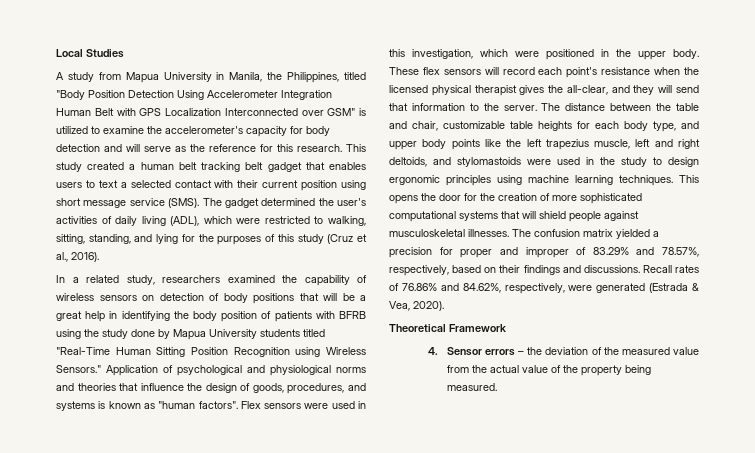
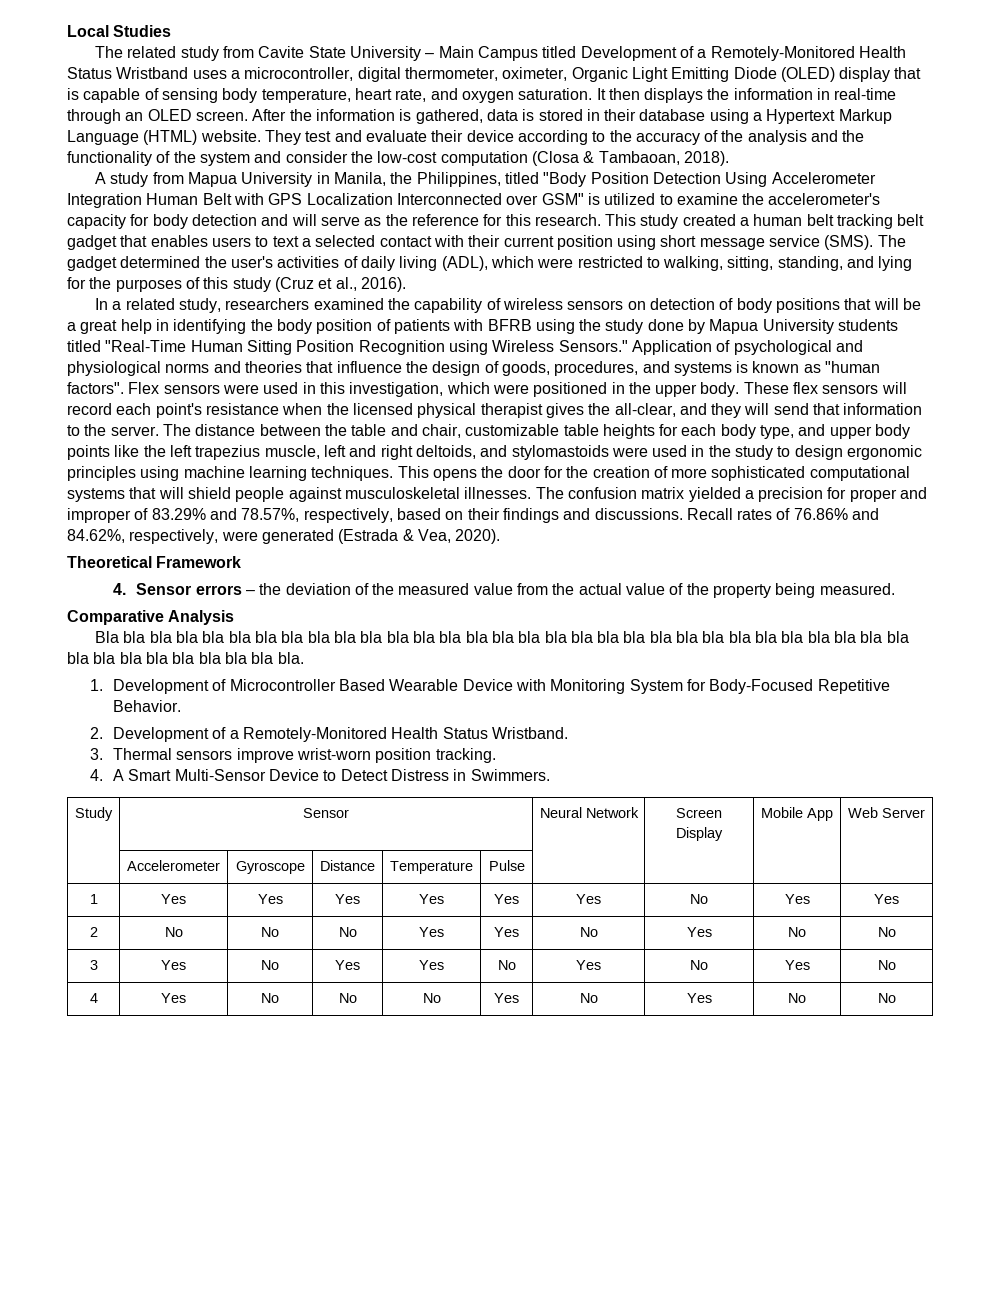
+ The related study from Cavite State University – Main Campus titled Development of a Remotely-Monitored Health Status Wristband uses a microcontroller, digital thermometer, oximeter, Organic Light Emitting Diode (OLED) display that is capable of sensing body temperature, heart rate, and oxygen saturation. It then displays the information in real-time through an OLED screen. After the information is gathered, data is stored in their database using a Hypertext Markup Language (HTML) website. They test and evaluate their device according to the accuracy of the analysis and the functionality of the system and consider the low-cost computation (Closa & Tambaoan, 2018).
+ Comparative Analysis
+ Bla bla bla bla bla bla bla bla bla bla bla bla bla bla bla bla bla bla bla bla bla bla bla bla bla bla bla bla bla bla bla bla bla bla bla bla bla bla bla bla.
+ 1. Development of Microcontroller Based Wearable Device with Monitoring System for Body-Focused Repetitive Behavior.
+ 2. Development of a Remotely-Monitored Health Status Wristband.
+ 3. Thermal sensors improve wrist-worn position tracking.
+ 4. A Smart Multi-Sensor Device to Detect Distress in Swimmers.
+ Study | Sensor | Neural Network | Screen Display | Mobile App | Web Server
+ | Accelerometer | Gyroscope | Distance | Temperature | Pulse | | | |
+ 1 | Yes | Yes | Yes | Yes | Yes | Yes | No | Yes | Yes
+ 2 | No | No | No | Yes | Yes | No | Yes | No | No
+ 3 | Yes | No | Yes | Yes | No | Yes | No | Yes | No
+ 4 | Yes | No | No | No | Yes | No | Yes | No | No

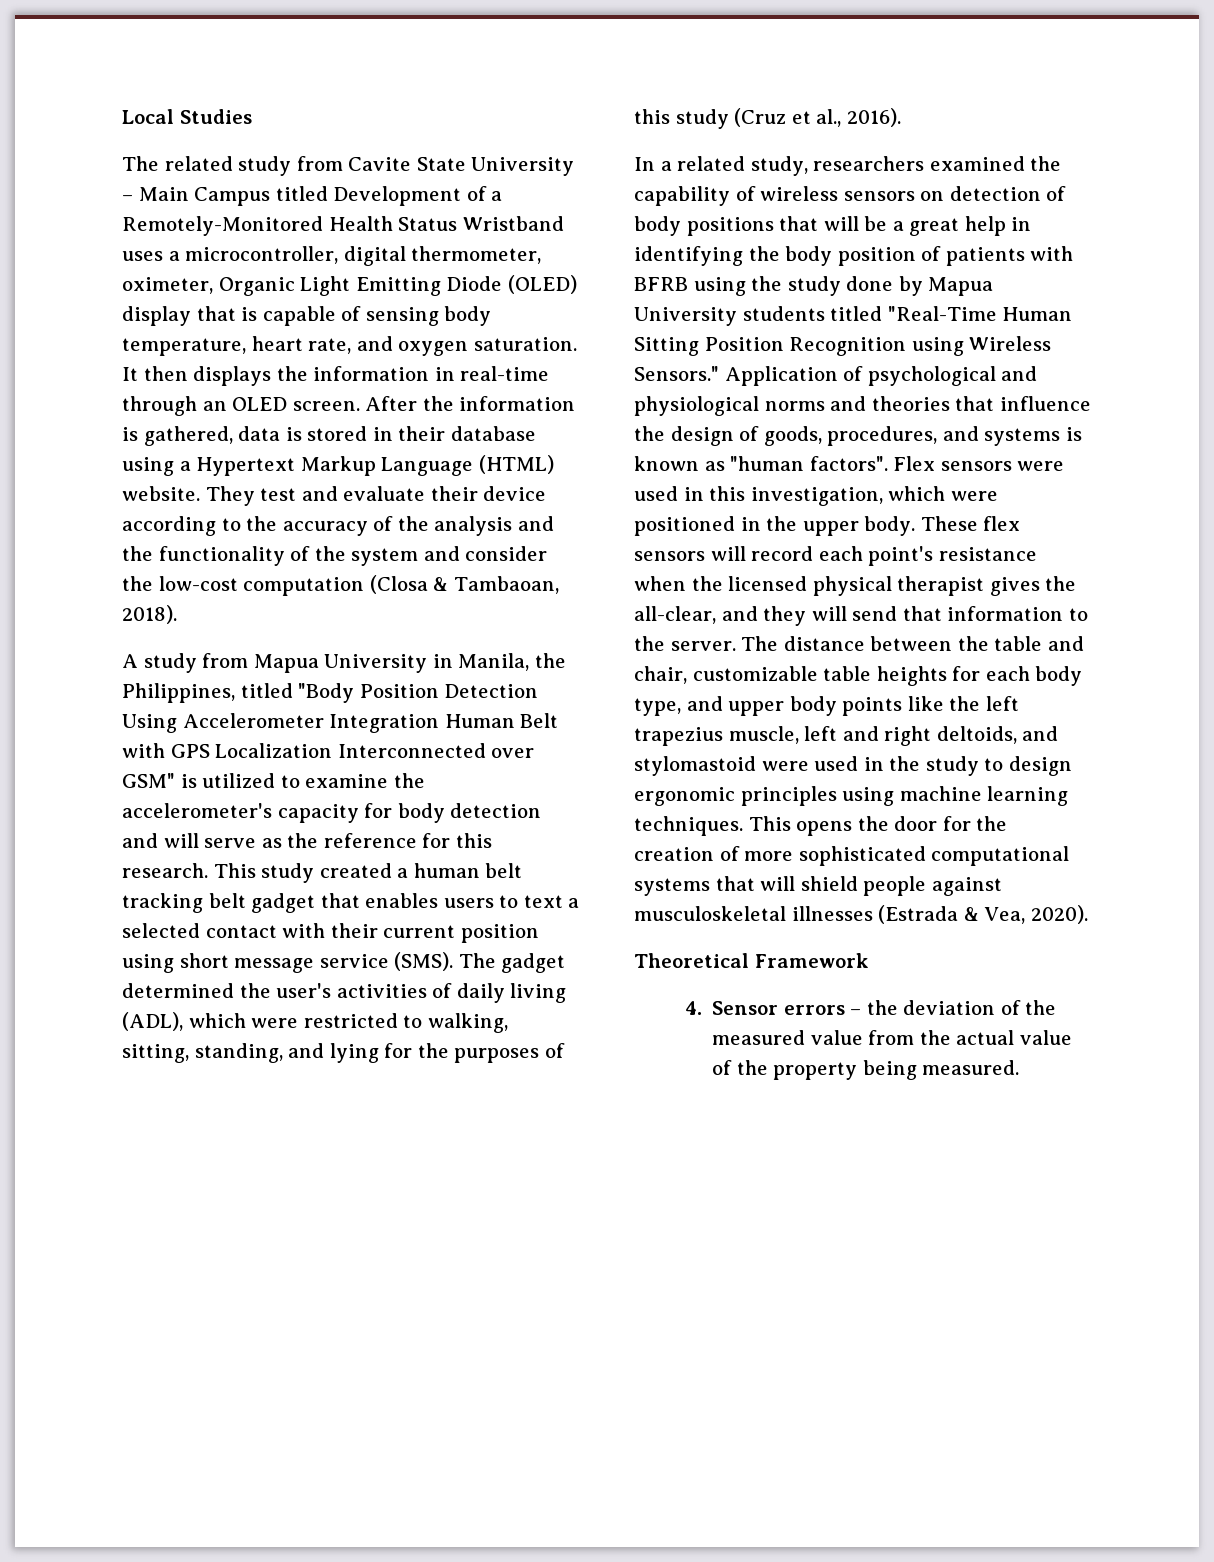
- The distance between the table and chair, customizable table heights for each body type, and upper body points like the left trapezius muscle, left and right deltoids, and stylomastoids were used in the study to design ergonomic principles using machine learning techniques.
+ The distance between the table and chair, customizable table heights for each body type, and upper body points like the left trapezius muscle, left and right deltoids, and stylomastoid were used in the study to design ergonomic principles using machine learning techniques.
- This opens the door for the creation of more sophisticated computational systems that will shield people against musculoskeletal illnesses. The confusion matrix yielded a precision for proper and improper of 83.29% and 78.57%, respectively, based on their findings and discussions. Recall rates of 76.86% and 84.62%, respectively, were generated (Estrada & Vea, 2020).
+ This opens the door for the creation of more sophisticated computational systems that will shield people against musculoskeletal illnesses (Estrada & Vea, 2020).
- Comparative Analysis
- Bla bla bla bla bla bla bla bla bla bla bla bla bla bla bla bla bla bla bla bla bla bla bla bla bla bla bla bla bla bla bla bla bla bla bla bla bla bla bla bla.
- 1. Development of Microcontroller Based Wearable Device with Monitoring System for Body-Focused Repetitive Behavior.
- 2. Development of a Remotely-Monitored Health Status Wristband.
- 3. Thermal sensors improve wrist-worn position tracking.
- 4. A Smart Multi-Sensor Device to Detect Distress in Swimmers.
- Study | Sensor | Neural Network | Screen Display | Mobile App | Web Server
- | Accelerometer | Gyroscope | Distance | Temperature | Pulse | | | |
- 1 | Yes | Yes | Yes | Yes | Yes | Yes | No | Yes | Yes
- 2 | No | No | No | Yes | Yes | No | Yes | No | No
- 3 | Yes | No | Yes | Yes | No | Yes | No | Yes | No
- 4 | Yes | No | No | No | Yes | No | Yes | No | No

